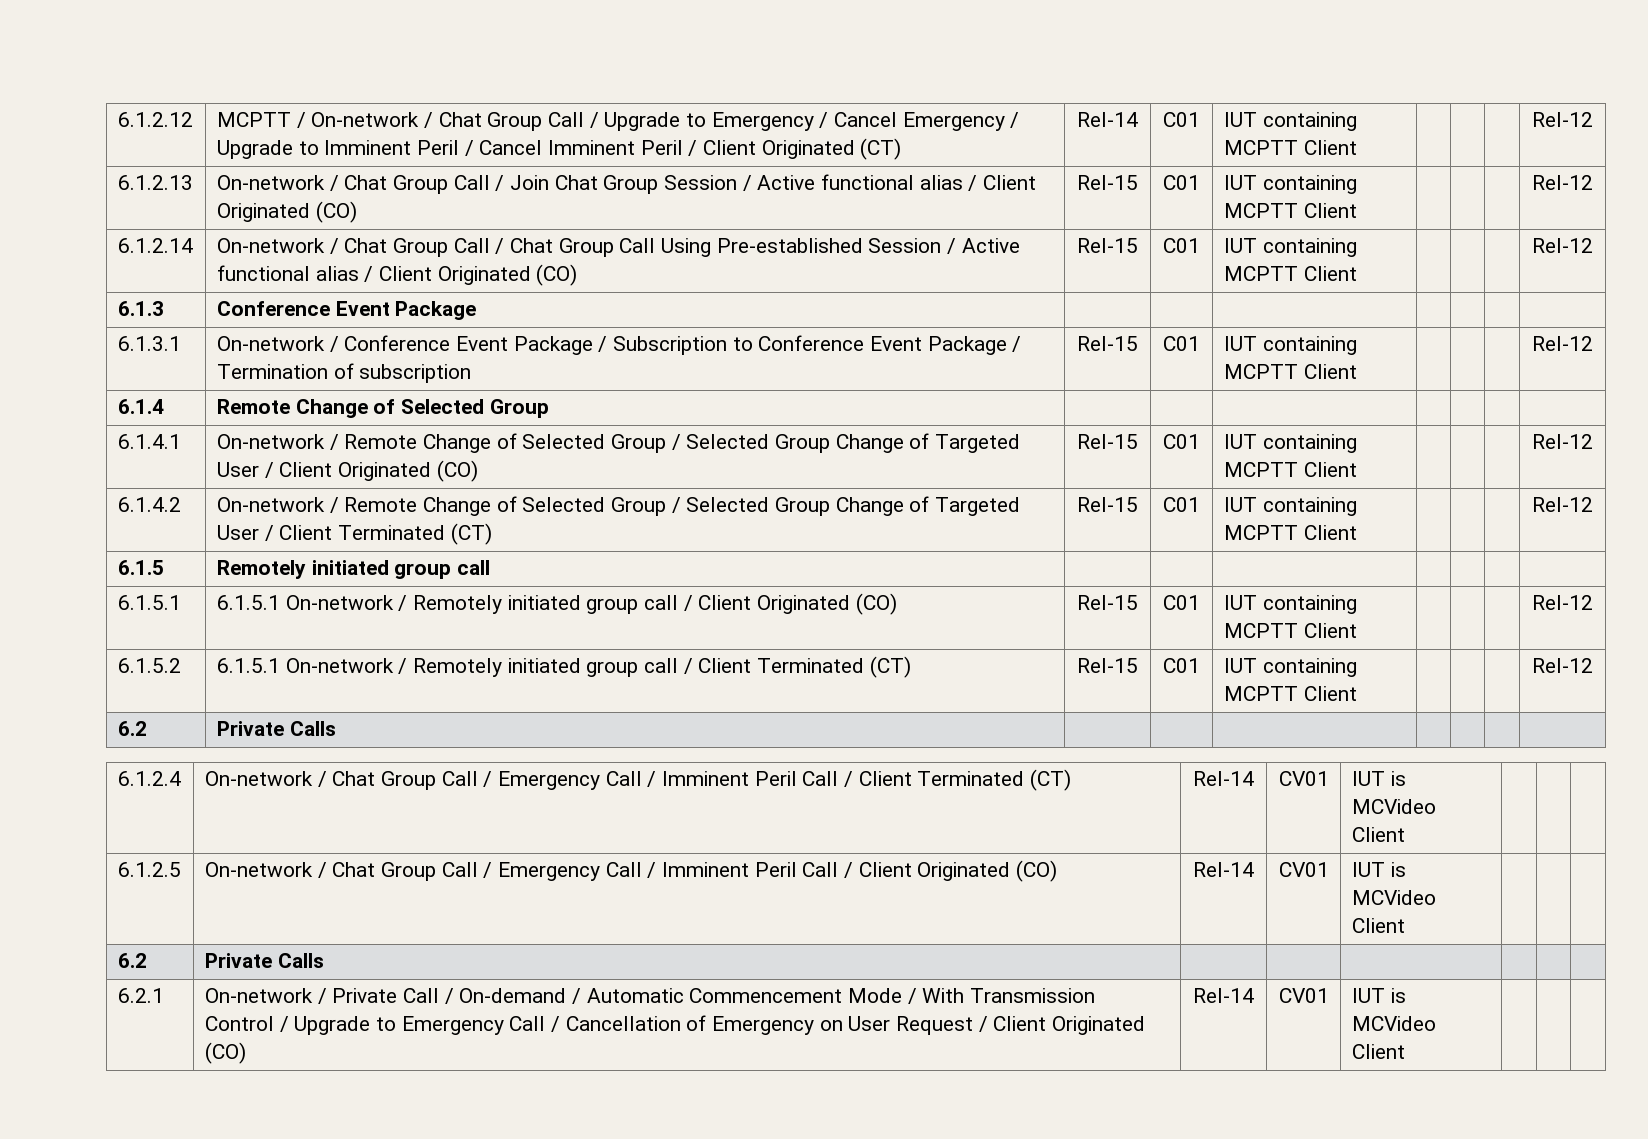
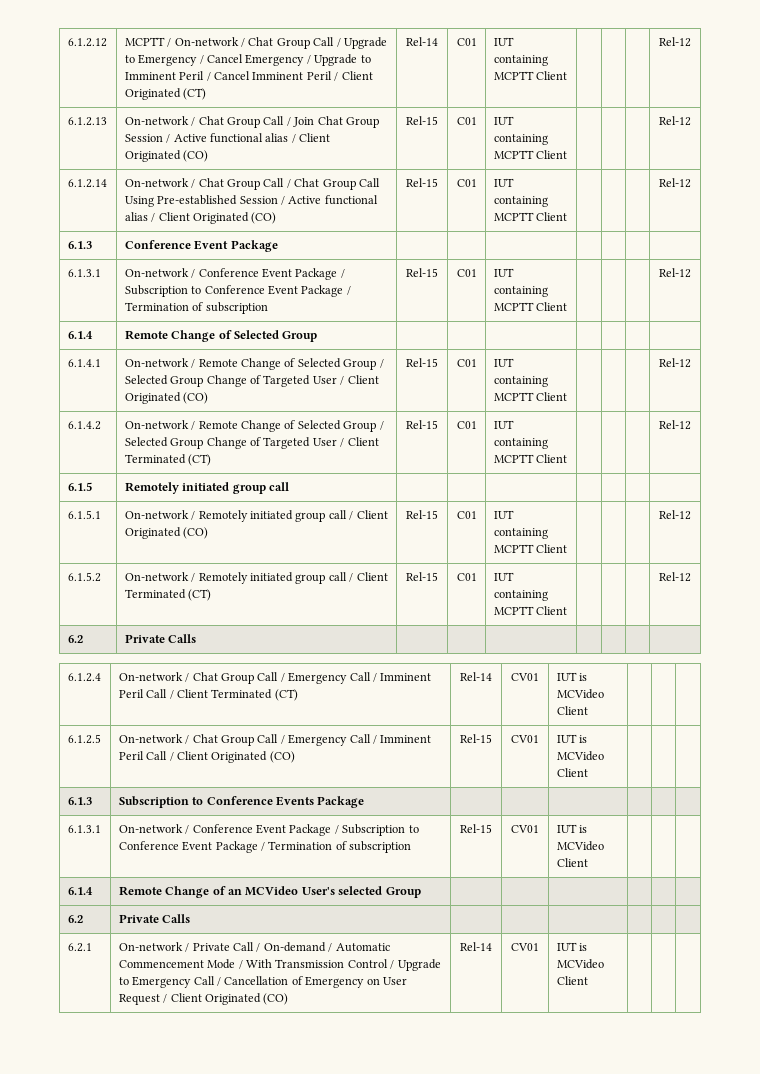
- 6.1.5.1 | 6.1.5.1 On-network / Remotely initiated group call / Client Originated (CO) | Rel-15 | C01 | IUT containing MCPTT Client | | | | Rel-12
+ 6.1.5.1 | On-network / Remotely initiated group call / Client Originated (CO) | Rel-15 | C01 | IUT containing MCPTT Client | | | | Rel-12
- 6.1.5.2 | 6.1.5.1 On-network / Remotely initiated group call / Client Terminated (CT) | Rel-15 | C01 | IUT containing MCPTT Client | | | | Rel-12
+ 6.1.5.2 | On-network / Remotely initiated group call / Client Terminated (CT) | Rel-15 | C01 | IUT containing MCPTT Client | | | | Rel-12
- 6.1.2.5 | On-network / Chat Group Call / Emergency Call / Imminent Peril Call / Client Originated (CO) | Rel-14 | CV01 | IUT is MCVideo Client | | |
+ 6.1.2.5 | On-network / Chat Group Call / Emergency Call / Imminent Peril Call / Client Originated (CO) | Rel-15 | CV01 | IUT is MCVideo Client | | |
+ 6.1.3 | Subscription to Conference Events Package | | | | | |
+ 6.1.3.1 | On-network / Conference Event Package / Subscription to Conference Event Package / Termination of subscription | Rel-15 | CV01 | IUT is MCVideo Client | | |
+ 6.1.4 | Remote Change of an MCVideo User's selected Group | | | | | |

